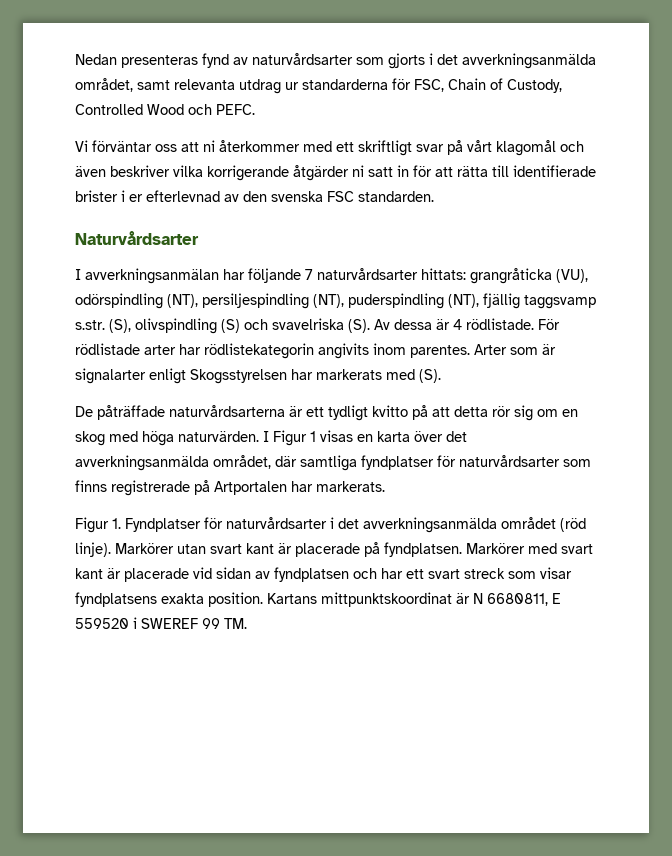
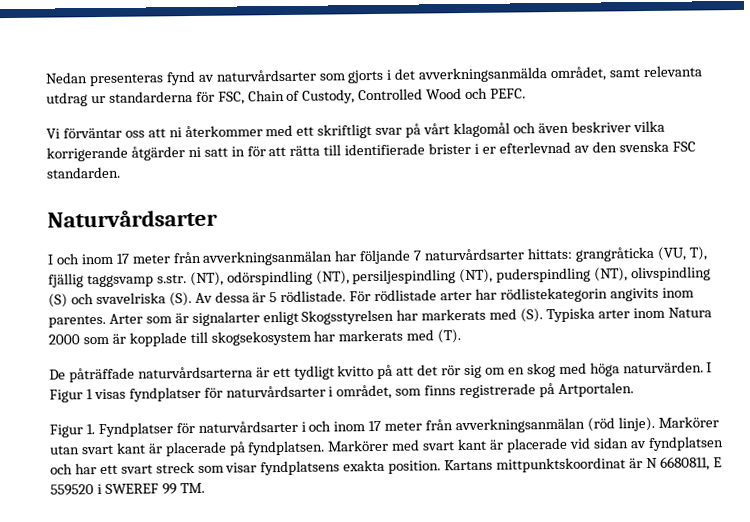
- I avverkningsanmälan har följande 7 naturvårdsarter hittats: grangråticka (VU), odörspindling (NT), persiljespindling (NT), puderspindling (NT), fjällig taggsvamp s.str. (S), olivspindling (S) och svavelriska (S). Av dessa är 4 rödlistade.
+ I och inom 17 meter från avverkningsanmälan har följande 7 naturvårdsarter hittats: grangråticka (VU, T), fjällig taggsvamp s.str. (NT), odörspindling (NT), persiljespindling (NT), puderspindling (NT), olivspindling (S) och svavelriska (S). Av dessa är 5 rödlistade.
- Arter som är signalarter enligt Skogsstyrelsen har markerats med (S).
+ Arter som är signalarter enligt Skogsstyrelsen har markerats med (S). Typiska arter inom Natura 2000 som är kopplade till skogsekosystem har markerats med (T).
- De påträffade naturvårdsarterna är ett tydligt kvitto på att detta rör sig om en skog med höga naturvärden.
+ De påträffade naturvårdsarterna är ett tydligt kvitto på att det rör sig om en skog med höga naturvärden.
- I Figur 1 visas en karta över det avverkningsanmälda området, där samtliga fyndplatser för naturvårdsarter som finns registrerade på Artportalen har markerats.
+ I Figur 1 visas fyndplatser för naturvårdsarter i området, som finns registrerade på Artportalen.
- Figur 1. Fyndplatser för naturvårdsarter i det avverkningsanmälda området (röd linje).
+ Figur 1. Fyndplatser för naturvårdsarter i och inom 17 meter från avverkningsanmälan (röd linje).

